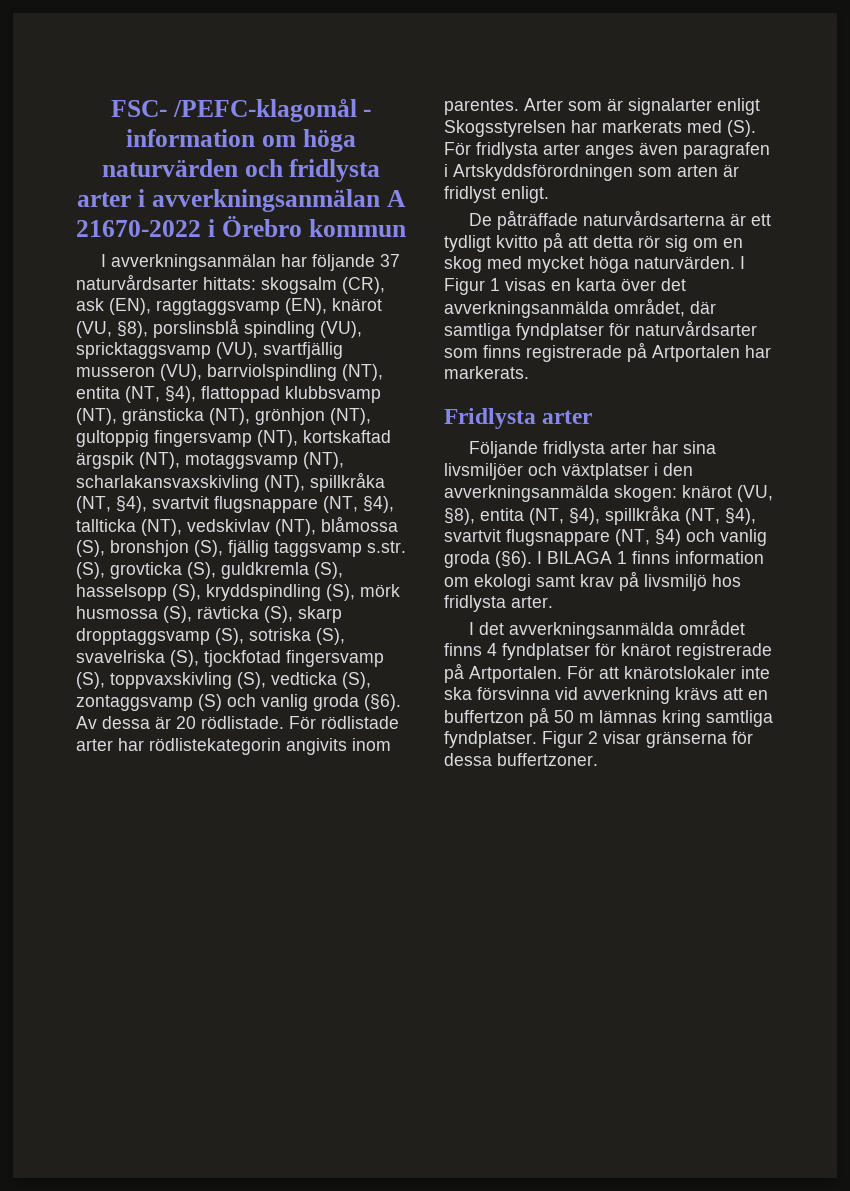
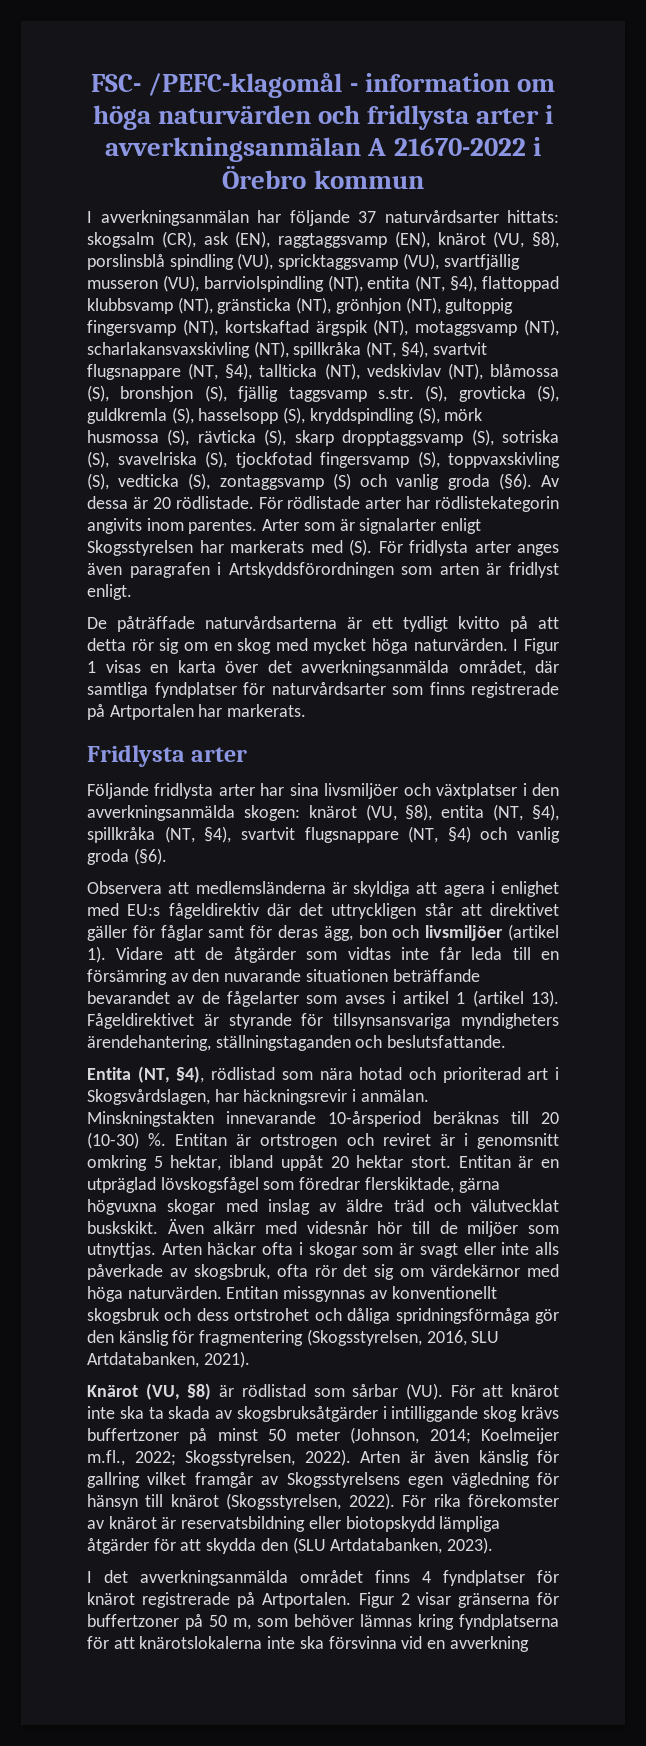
- Följande fridlysta arter har sina livsmiljöer och växtplatser i den avverkningsanmälda skogen: knärot (VU, §8), entita (NT, §4), spillkråka (NT, §4), svartvit flugsnappare (NT, §4) och vanlig groda (§6). I BILAGA 1 finns information om ekologi samt krav på livsmiljö hos fridlysta arter.
+ Följande fridlysta arter har sina livsmiljöer och växtplatser i den avverkningsanmälda skogen: knärot (VU, §8), entita (NT, §4), spillkråka (NT, §4), svartvit flugsnappare (NT, §4) och vanlig groda (§6).
+ Observera att medlemsländerna är skyldiga att agera i enlighet med EU:s fågeldirektiv där det uttryckligen står att direktivet gäller för fåglar samt för deras ägg, bon och livsmiljöer (artikel 1). Vidare att de åtgärder som vidtas inte får leda till en försämring av den nuvarande situationen beträffande bevarandet av de fågelarter som avses i artikel 1 (artikel 13). Fågeldirektivet är styrande för tillsynsansvariga myndigheters ärendehantering, ställningstaganden och beslutsfattande.
+ Entita (NT, §4), rödlistad som nära hotad och prioriterad art i Skogsvårdslagen, har häckningsrevir i anmälan. Minskningstakten innevarande 10-årsperiod beräknas till 20 (10-30) %. Entitan är ortstrogen och reviret är i genomsnitt omkring 5 hektar, ibland uppåt 20 hektar stort. Entitan är en utpräglad lövskogsfågel som föredrar flerskiktade, gärna högvuxna skogar med inslag av äldre träd och välutvecklat buskskikt. Även alkärr med videsnår hör till de miljöer som utnyttjas. Arten häckar ofta i skogar som är svagt eller inte alls påverkade av skogsbruk, ofta rör det sig om värdekärnor med höga naturvärden. Entitan missgynnas av konventionellt skogsbruk och dess ortstrohet och dåliga spridningsförmåga gör den känslig för fragmentering (Skogsstyrelsen, 2016, SLU Artdatabanken, 2021).
+ Knärot (VU, §8) är rödlistad som sårbar (VU). För att knärot inte ska ta skada av skogsbruksåtgärder i intilliggande skog krävs buffertzoner på minst 50 meter (Johnson, 2014; Koelmeijer m.fl., 2022; Skogsstyrelsen, 2022). Arten är även känslig för gallring vilket framgår av Skogsstyrelsens egen vägledning för hänsyn till knärot (Skogsstyrelsen, 2022). För rika förekomster av knärot är reservatsbildning eller biotopskydd lämpliga åtgärder för att skydda den (SLU Artdatabanken, 2023).
- För att knärotslokaler inte ska försvinna vid avverkning krävs att en buffertzon på 50 m lämnas kring samtliga fyndplatser.
- Figur 2 visar gränserna för dessa buffertzoner.
+ Figur 2 visar gränserna för buffertzoner på 50 m, som behöver lämnas kring fyndplatserna för att knärotslokalerna inte ska försvinna vid en avverkning

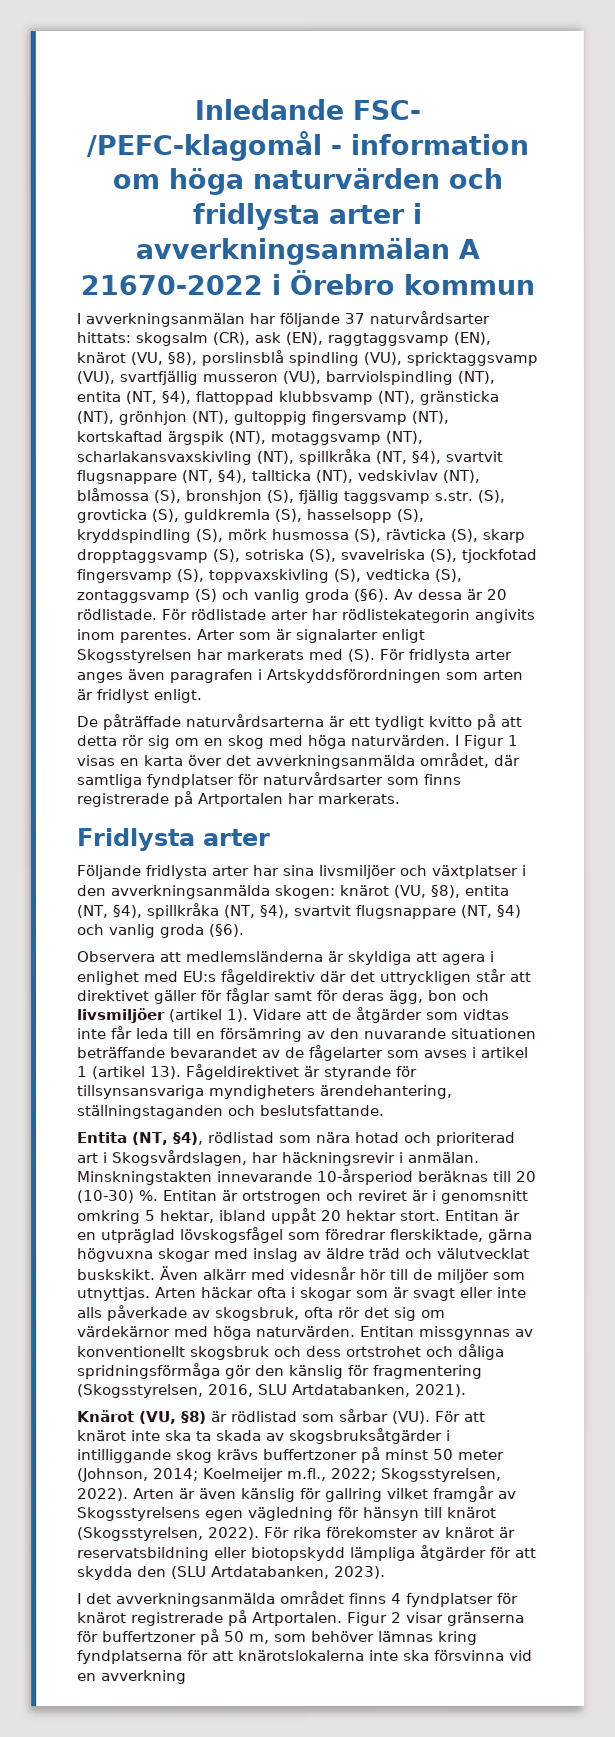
- FSC- /PEFC-klagomål - information om höga naturvärden och fridlysta arter i avverkningsanmälan A 21670-2022 i Örebro kommun
+ Inledande FSC- /PEFC-klagomål - information om höga naturvärden och fridlysta arter i avverkningsanmälan A 21670-2022 i Örebro kommun
- De påträffade naturvårdsarterna är ett tydligt kvitto på att detta rör sig om en skog med mycket höga naturvärden.
+ De påträffade naturvårdsarterna är ett tydligt kvitto på att detta rör sig om en skog med höga naturvärden.

